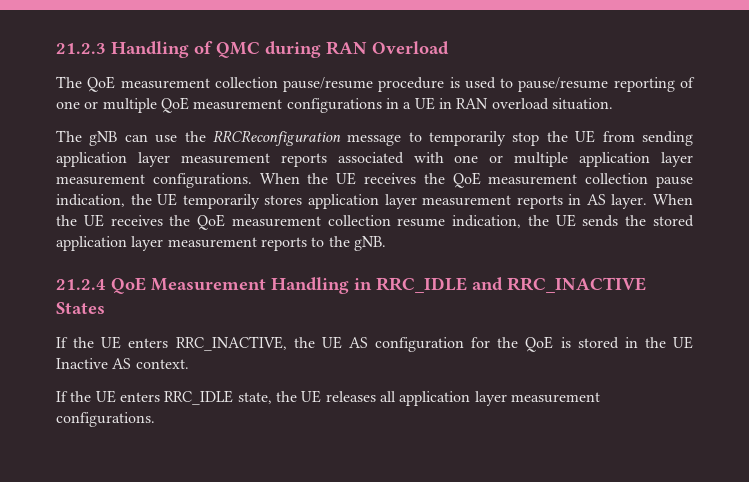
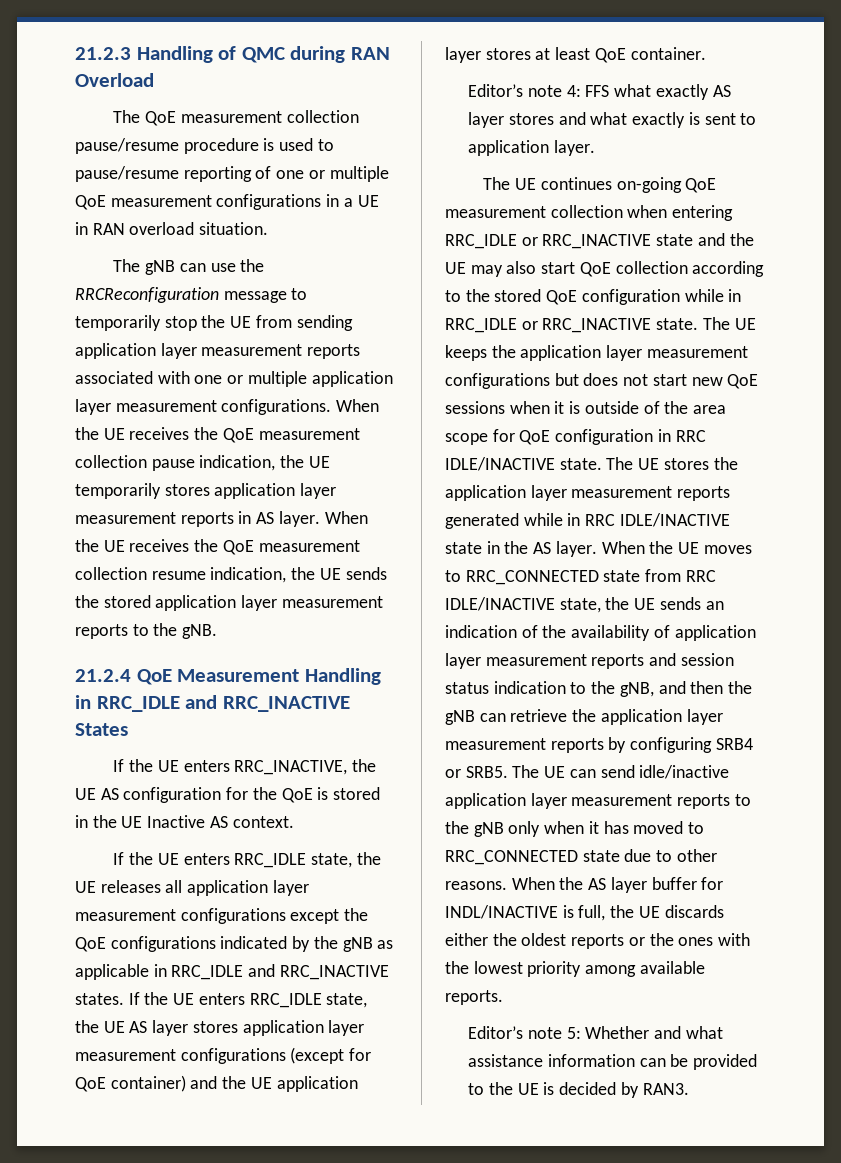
- If the UE enters RRC_IDLE state, the UE releases all application layer measurement configurations.
+ If the UE enters RRC_IDLE state, the UE releases all application layer measurement configurations except the QoE configurations indicated by the gNB as applicable in RRC_IDLE and RRC_INACTIVE states. If the UE enters RRC_IDLE state, the UE AS layer stores application layer measurement configurations (except for QoE container) and the UE application layer stores at least QoE container.
+ Editor’s note 4: FFS what exactly AS layer stores and what exactly is sent to application layer.
+ The UE continues on-going QoE measurement collection when entering RRC_IDLE or RRC_INACTIVE state and the UE may also start QoE collection according to the stored QoE configuration while in RRC_IDLE or RRC_INACTIVE state. The UE keeps the application layer measurement configurations but does not start new QoE sessions when it is outside of the area scope for QoE configuration in RRC IDLE/INACTIVE state. The UE stores the application layer measurement reports generated while in RRC IDLE/INACTIVE state in the AS layer. When the UE moves to RRC_CONNECTED state from RRC IDLE/INACTIVE state, the UE sends an indication of the availability of application layer measurement reports and session status indication to the gNB, and then the gNB can retrieve the application layer measurement reports by configuring SRB4 or SRB5. The UE can send idle/inactive application layer measurement reports to the gNB only when it has moved to RRC_CONNECTED state due to other reasons. When the AS layer buffer for INDL/INACTIVE is full, the UE discards either the oldest reports or the ones with the lowest priority among available reports.
+ Editor’s note 5: Whether and what assistance information can be provided to the UE is decided by RAN3.

